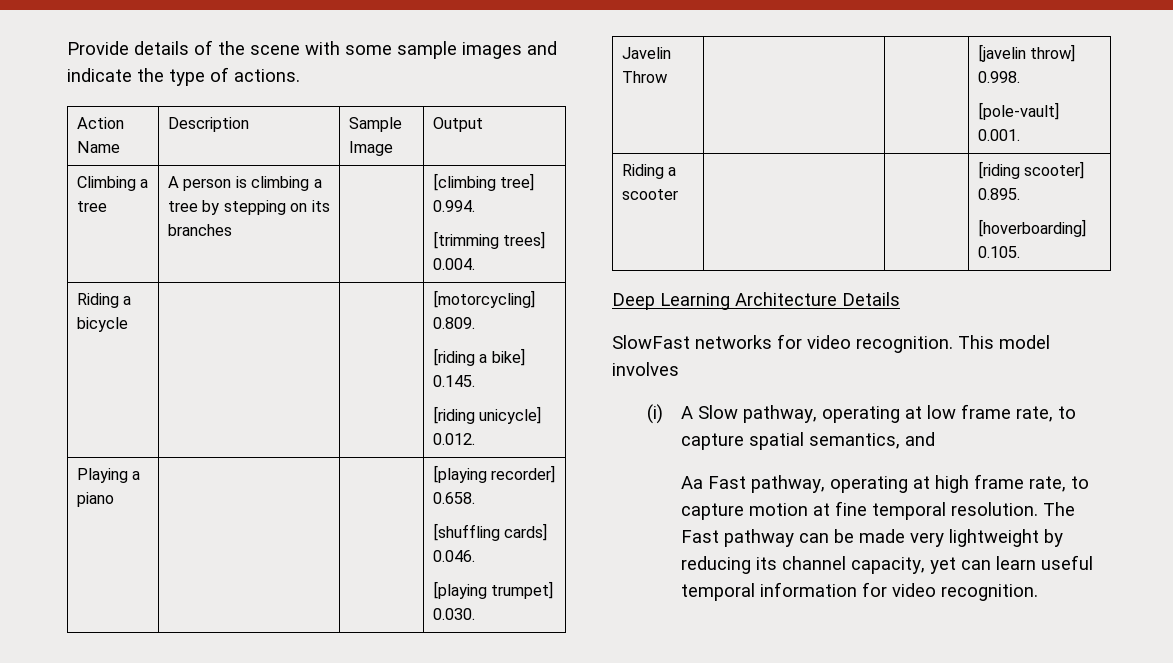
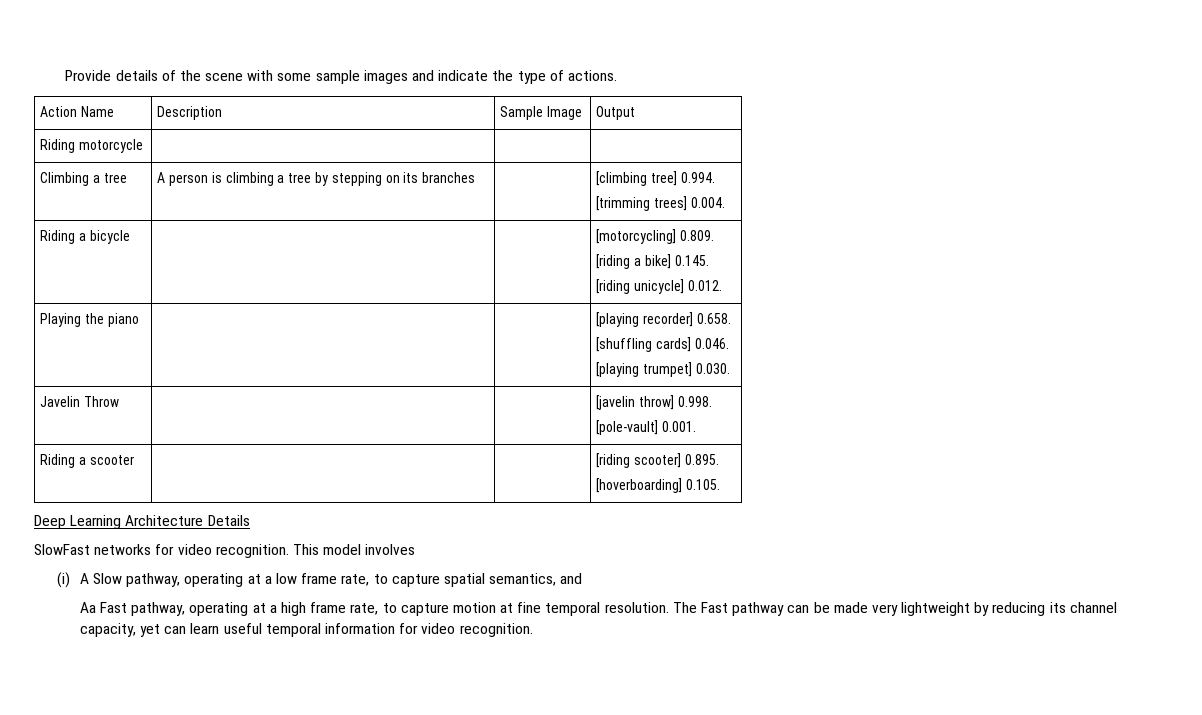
+ Riding motorcycle | | |
- Playing a piano | | | [playing recorder] 0.658.
+ Playing the piano | | | [playing recorder] 0.658.
- (i) A Slow pathway, operating at low frame rate, to capture spatial semantics, and
+ (i) A Slow pathway, operating at a low frame rate, to capture spatial semantics, and
- Aa Fast pathway, operating at high frame rate, to capture motion at fine temporal resolution.
+ Aa Fast pathway, operating at a high frame rate, to capture motion at fine temporal resolution.

